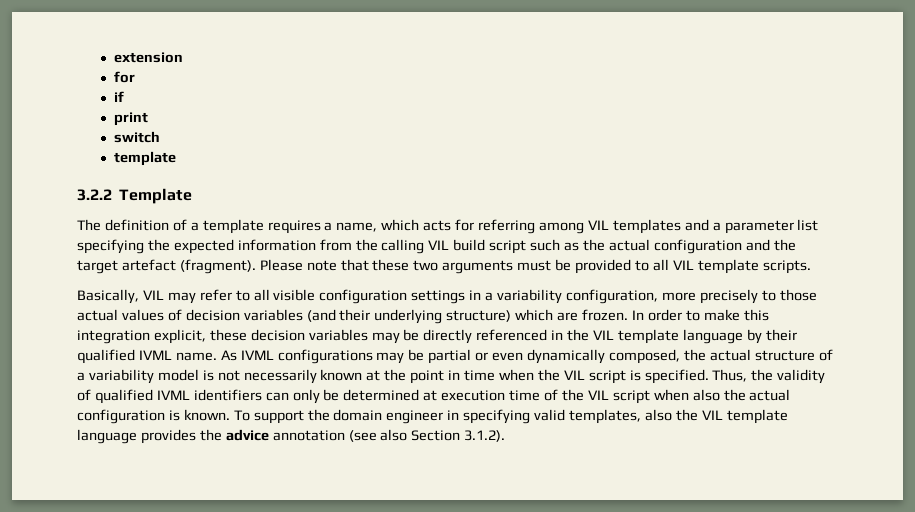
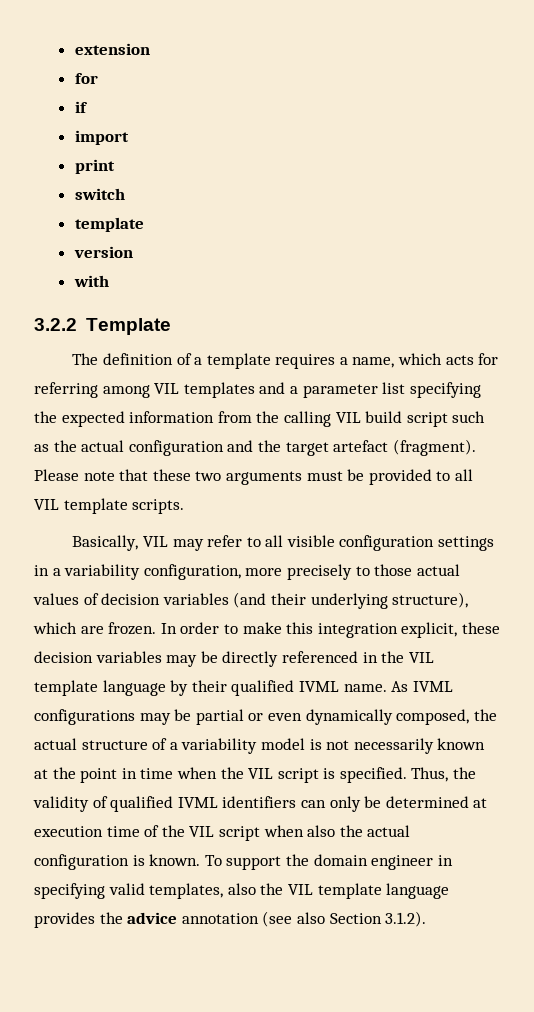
+ import
+ version
+ with
- Basically, VIL may refer to all visible configuration settings in a variability configuration, more precisely to those actual values of decision variables (and their underlying structure) which are frozen.
+ Basically, VIL may refer to all visible configuration settings in a variability configuration, more precisely to those actual values of decision variables (and their underlying structure), which are frozen.

